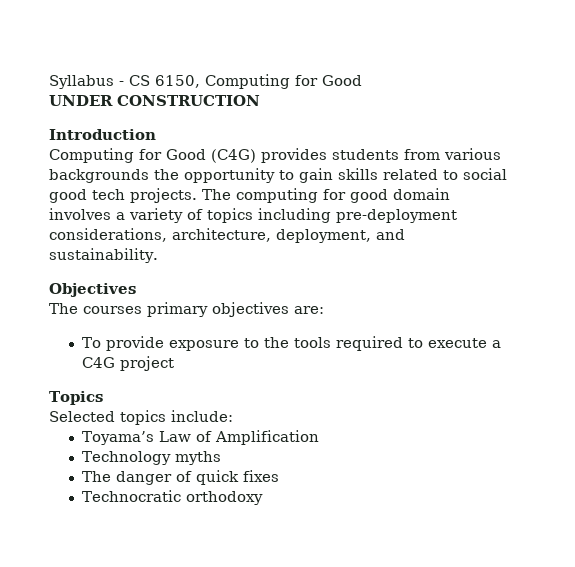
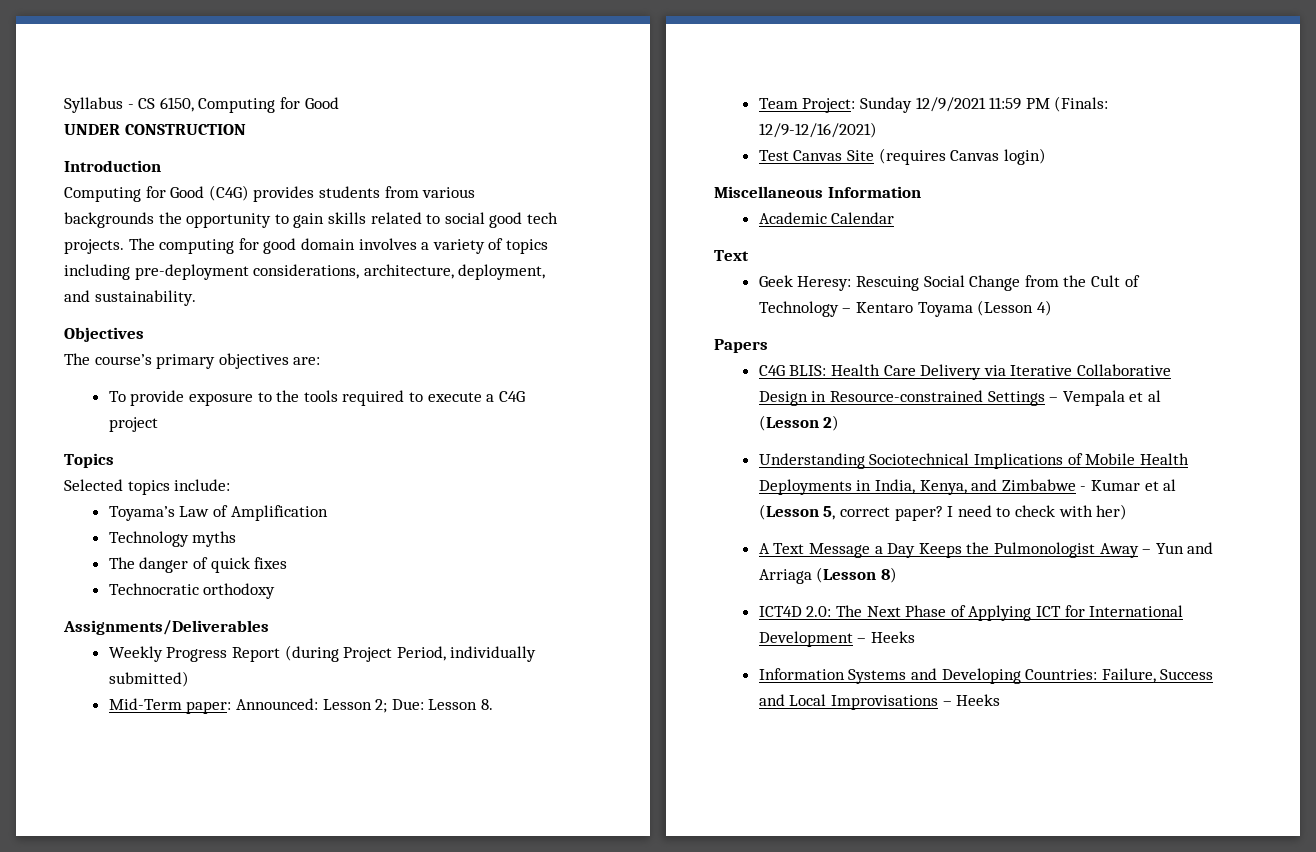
- The courses primary objectives are:
+ The course’s primary objectives are:
+ Assignments/Deliverables
+ Weekly Progress Report (during Project Period, individually submitted)
+ Mid-Term paper: Announced: Lesson 2; Due: Lesson 8.
+ Team Project: Sunday 12/9/2021 11:59 PM (Finals: 12/9-12/16/2021)
+ Test Canvas Site (requires Canvas login)
+ Miscellaneous Information
+ Academic Calendar
+ Text
+ Geek Heresy: Rescuing Social Change from the Cult of Technology – Kentaro Toyama (Lesson 4)
+ Papers
+ C4G BLIS: Health Care Delivery via Iterative Collaborative Design in Resource-constrained Settings – Vempala et al (Lesson 2)
+ Understanding Sociotechnical Implications of Mobile Health Deployments in India, Kenya, and Zimbabwe - Kumar et al (Lesson 5, correct paper? I need to check with her)
+ A Text Message a Day Keeps the Pulmonologist Away – Yun and Arriaga (Lesson 8)
+ ICT4D 2.0: The Next Phase of Applying ICT for International Development – Heeks
+ Information Systems and Developing Countries: Failure, Success and Local Improvisations – Heeks

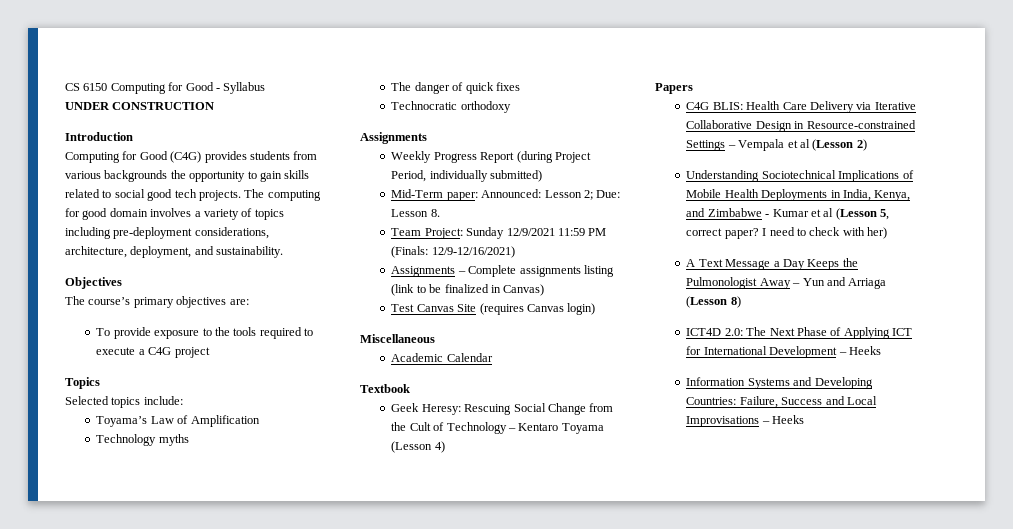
- Syllabus - CS 6150, Computing for Good
+ CS 6150 Computing for Good - Syllabus
  Technocratic orthodoxy
- Assignments/Deliverables
+ Assignments
+ Assignments – Complete assignments listing (link to be finalized in Canvas)
- Miscellaneous Information
+ Miscellaneous
  Academic Calendar
- Text
+ Textbook

